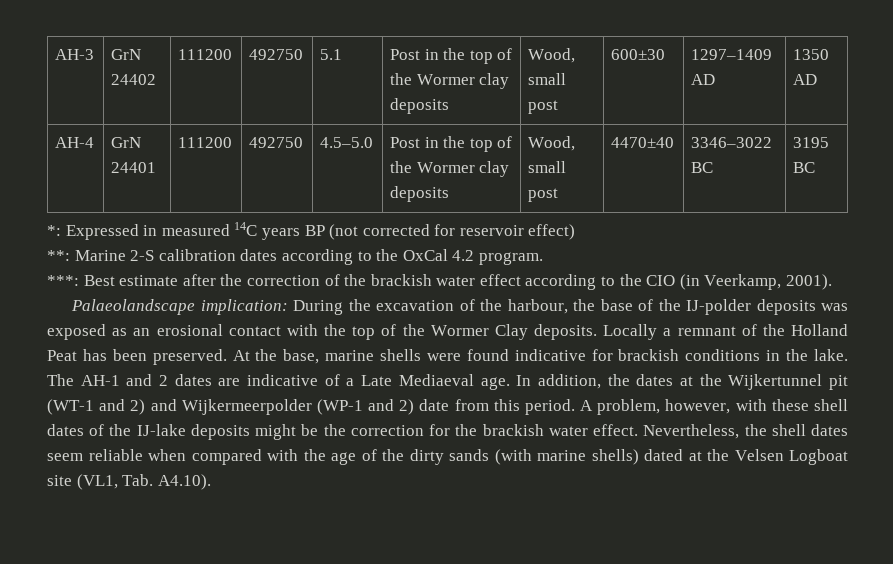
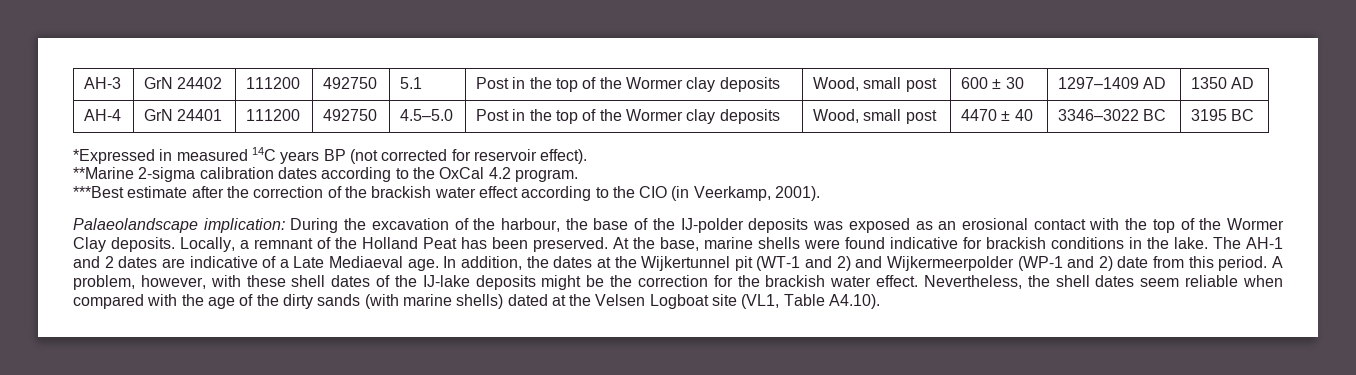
- AH-3 | GrN 24402 | 111200 | 492750 | 5.1 | Post in the top of the Wormer clay deposits | Wood, small post | 600±30 | 1297–1409 AD | 1350 AD
+ AH-3 | GrN 24402 | 111200 | 492750 | 5.1 | Post in the top of the Wormer clay deposits | Wood, small post | 600 ± 30 | 1297–1409 AD | 1350 AD
- AH-4 | GrN 24401 | 111200 | 492750 | 4.5–5.0 | Post in the top of the Wormer clay deposits | Wood, small post | 4470±40 | 3346–3022 BC | 3195 BC
+ AH-4 | GrN 24401 | 111200 | 492750 | 4.5–5.0 | Post in the top of the Wormer clay deposits | Wood, small post | 4470 ± 40 | 3346–3022 BC | 3195 BC
- *: Expressed in measured 14C years BP (not corrected for reservoir effect)
- **: Marine 2-S calibration dates according to the OxCal 4.2 program.
+ *Expressed in measured 14C years BP (not corrected for reservoir effect).
+ **Marine 2-sigma calibration dates according to the OxCal 4.2 program.
- ***: Best estimate after the correction of the brackish water effect according to the CIO (in Veerkamp, 2001).
+ ***Best estimate after the correction of the brackish water effect according to the CIO (in Veerkamp, 2001).
- Locally a remnant of the Holland Peat has been preserved.
+ Locally, a remnant of the Holland Peat has been preserved.
- Nevertheless, the shell dates seem reliable when compared with the age of the dirty sands (with marine shells) dated at the Velsen Logboat site (VL1, Tab. A4.10).
+ Nevertheless, the shell dates seem reliable when compared with the age of the dirty sands (with marine shells) dated at the Velsen Logboat site (VL1, Table A4.10).

